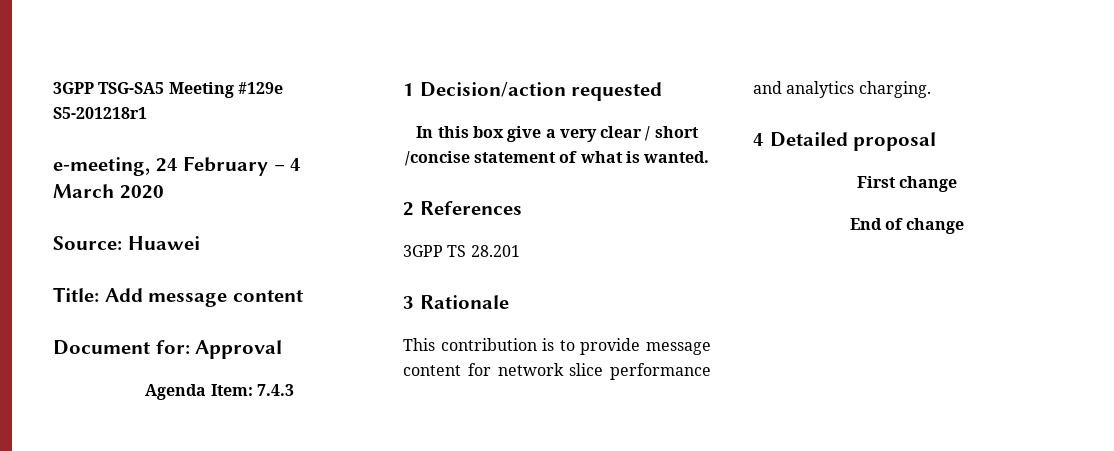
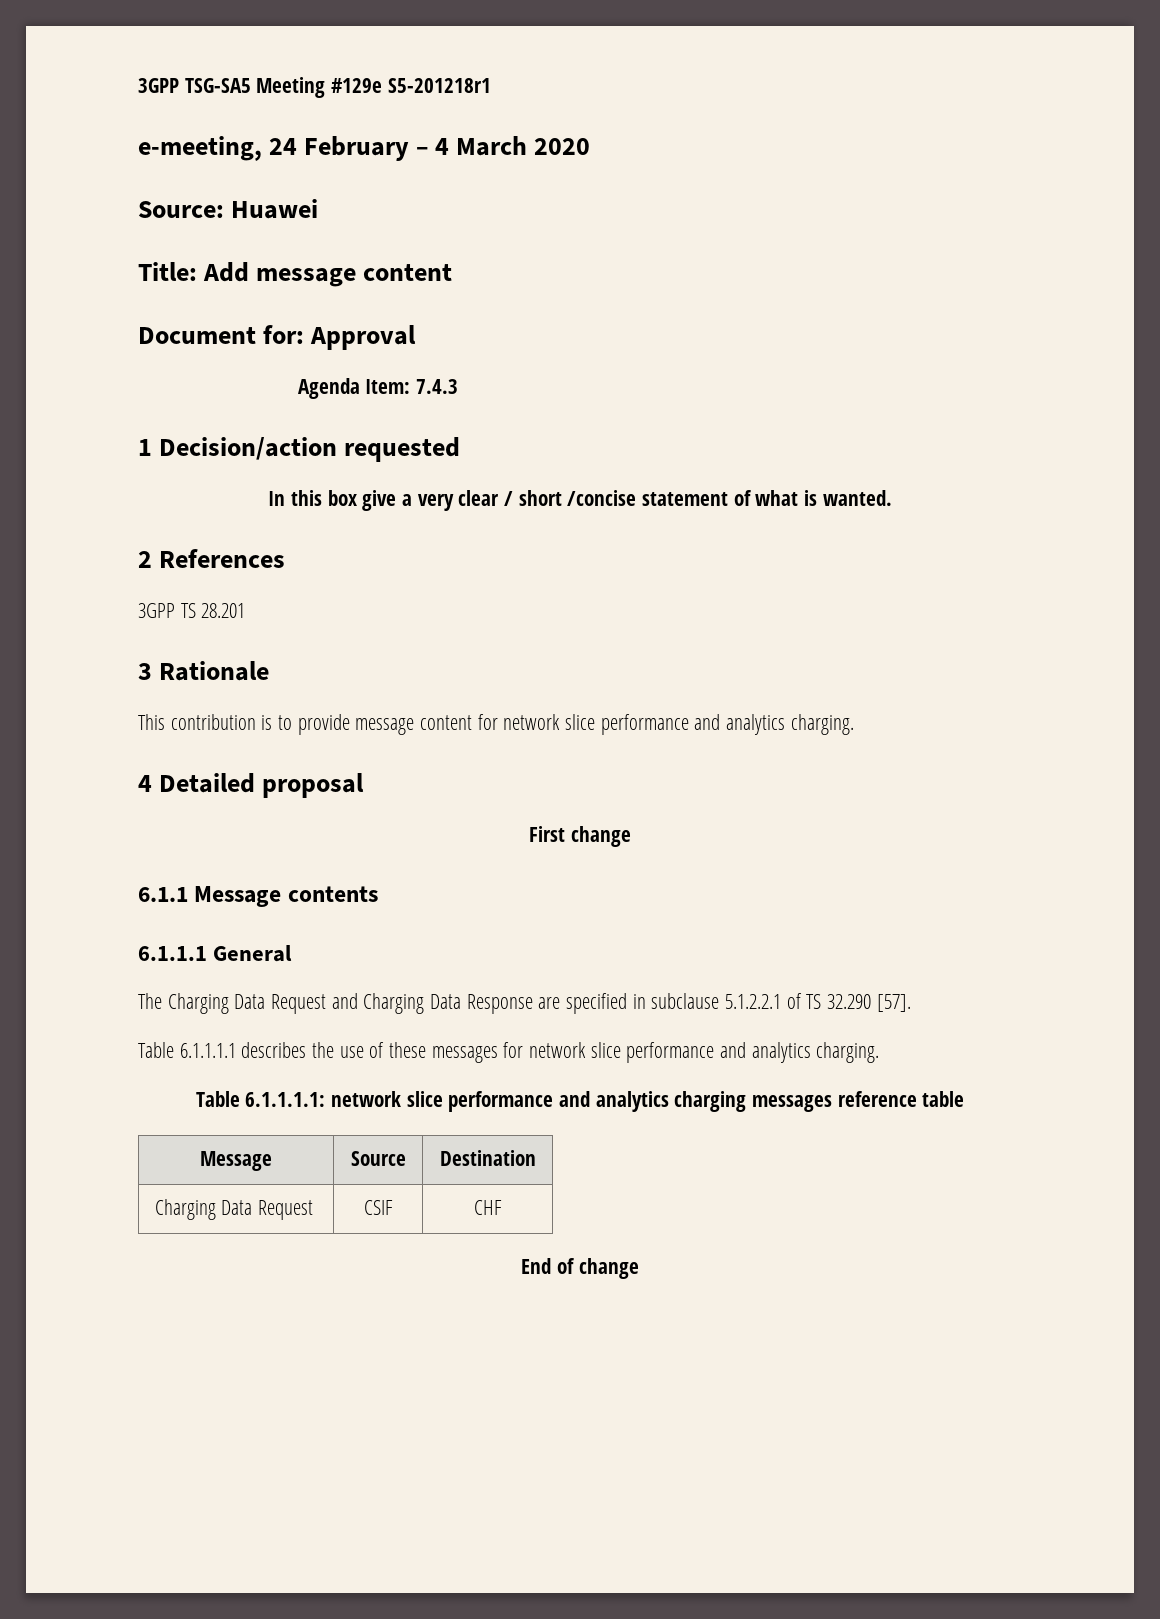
+ 6.1.1 Message contents
+ 6.1.1.1 General
+ The Charging Data Request and Charging Data Response are specified in subclause 5.1.2.2.1 of TS 32.290 [57].
+ Table 6.1.1.1.1 describes the use of these messages for network slice performance and analytics charging.
+ Table 6.1.1.1.1: network slice performance and analytics charging messages reference table
+ Message | Source | Destination
+ Charging Data Request | CSIF | CHF

